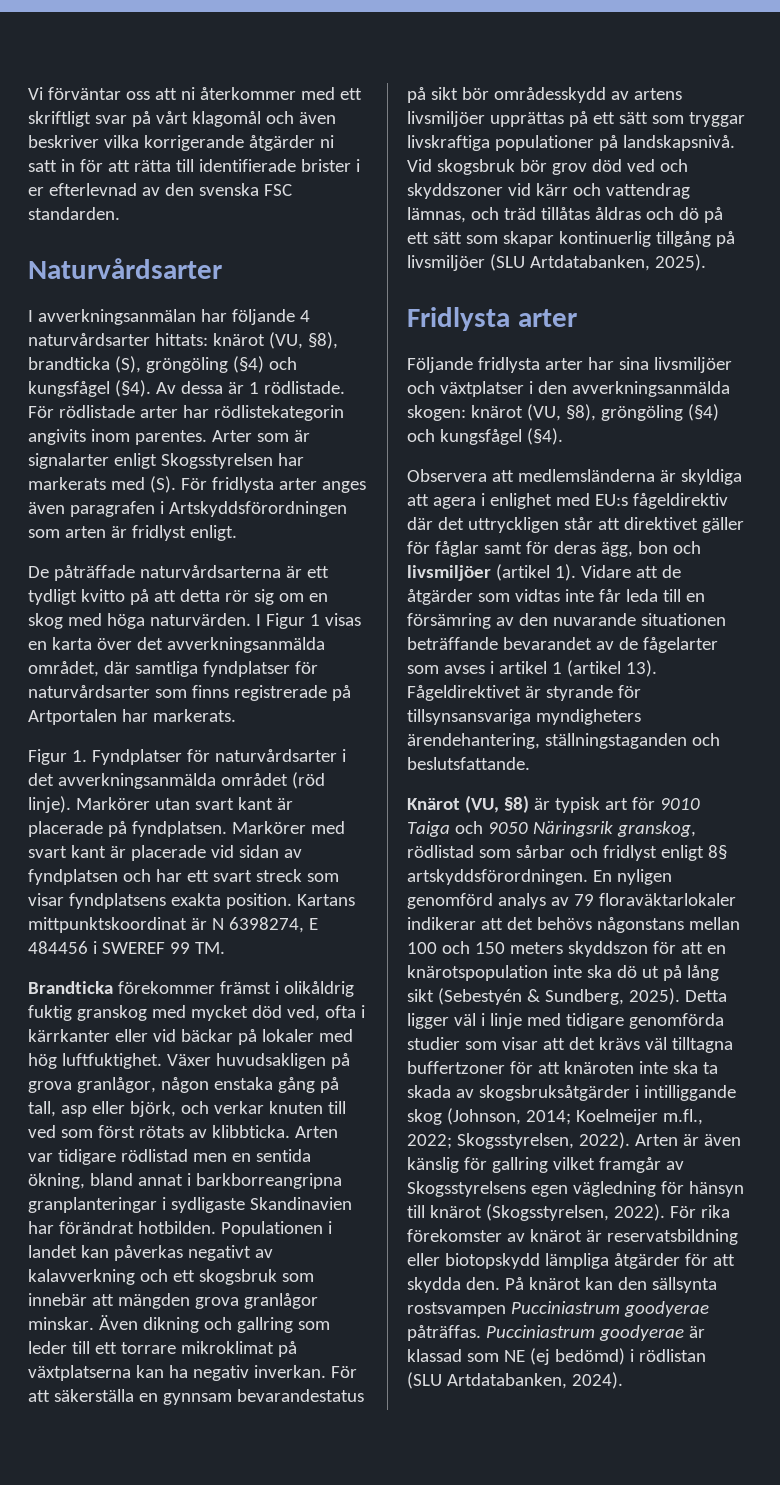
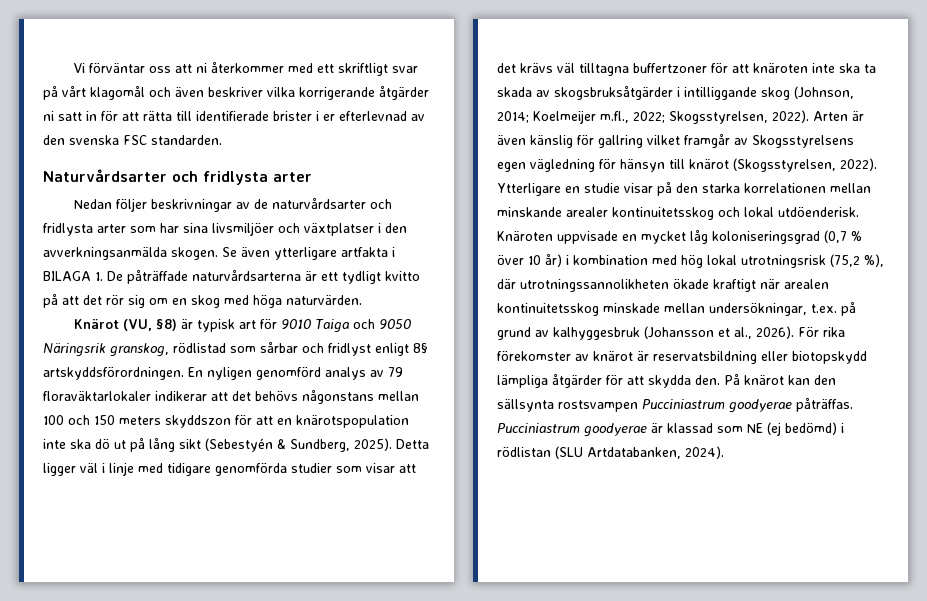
- Naturvårdsarter
- I avverkningsanmälan har följande 4 naturvårdsarter hittats: knärot (VU, §8), brandticka (S), gröngöling (§4) och kungsfågel (§4). Av dessa är 1 rödlistade. För rödlistade arter har rödlistekategorin angivits inom parentes. Arter som är signalarter enligt Skogsstyrelsen har markerats med (S). För fridlysta arter anges även paragrafen i Artskyddsförordningen som arten är fridlyst enligt.
- De påträffade naturvårdsarterna är ett tydligt kvitto på att detta rör sig om en skog med höga naturvärden. I Figur 1 visas en karta över det avverkningsanmälda området, där samtliga fyndplatser för naturvårdsarter som finns registrerade på Artportalen har markerats.
- Figur 1. Fyndplatser för naturvårdsarter i det avverkningsanmälda området (röd linje). Markörer utan svart kant är placerade på fyndplatsen. Markörer med svart kant är placerade vid sidan av fyndplatsen och har ett svart streck som visar fyndplatsens exakta position. Kartans mittpunktskoordinat är N 6398274, E 484456 i SWEREF 99 TM.
- Brandticka förekommer främst i olikåldrig fuktig granskog med mycket död ved, ofta i kärrkanter eller vid bäckar på lokaler med hög luftfuktighet. Växer huvudsakligen på grova granlågor, någon enstaka gång på tall, asp eller björk, och verkar knuten till ved som först rötats av klibbticka. Arten var tidigare rödlistad men en sentida ökning, bland annat i barkborreangripna granplanteringar i sydligaste Skandinavien har förändrat hotbilden. Populationen i landet kan påverkas negativt av kalavverkning och ett skogsbruk som innebär att mängden grova granlågor minskar. Även dikning och gallring som leder till ett torrare mikroklimat på växtplatserna kan ha negativ inverkan. För att säkerställa en gynnsam bevarandestatus på sikt bör områdesskydd av artens livsmiljöer upprättas på ett sätt som tryggar livskraftiga populationer på landskapsnivå. Vid skogsbruk bör grov död ved och skyddszoner vid kärr och vattendrag lämnas, och träd tillåtas åldras och dö på ett sätt som skapar kontinuerlig tillgång på livsmiljöer (SLU Artdatabanken, 2025).
- Fridlysta arter
- Följande fridlysta arter har sina livsmiljöer och växtplatser i den avverkningsanmälda skogen: knärot (VU, §8), gröngöling (§4) och kungsfågel (§4).
- Observera att medlemsländerna är skyldiga att agera i enlighet med EU:s fågeldirektiv där det uttryckligen står att direktivet gäller för fåglar samt för deras ägg, bon och livsmiljöer (artikel 1). Vidare att de åtgärder som vidtas inte får leda till en försämring av den nuvarande situationen beträffande bevarandet av de fågelarter som avses i artikel 1 (artikel 13). Fågeldirektivet är styrande för tillsynsansvariga myndigheters ärendehantering, ställningstaganden och beslutsfattande.
+ Naturvårdsarter och fridlysta arter
+ Nedan följer beskrivningar av de naturvårdsarter och fridlysta arter som har sina livsmiljöer och växtplatser i den avverkningsanmälda skogen. Se även ytterligare artfakta i BILAGA 1. De påträffade naturvårdsarterna är ett tydligt kvitto på att det rör sig om en skog med höga naturvärden.
+ Ytterligare en studie visar på den starka korrelationen mellan minskande arealer kontinuitetsskog och lokal utdöenderisk. Knäroten uppvisade en mycket låg koloniseringsgrad (0,7 % över 10 år) i kombination med hög lokal utrotningsrisk (75,2 %), där utrotningssannolikheten ökade kraftigt när arealen kontinuitetsskog minskade mellan undersökningar, t.ex. på grund av kalhyggesbruk (Johansson et al., 2026).

